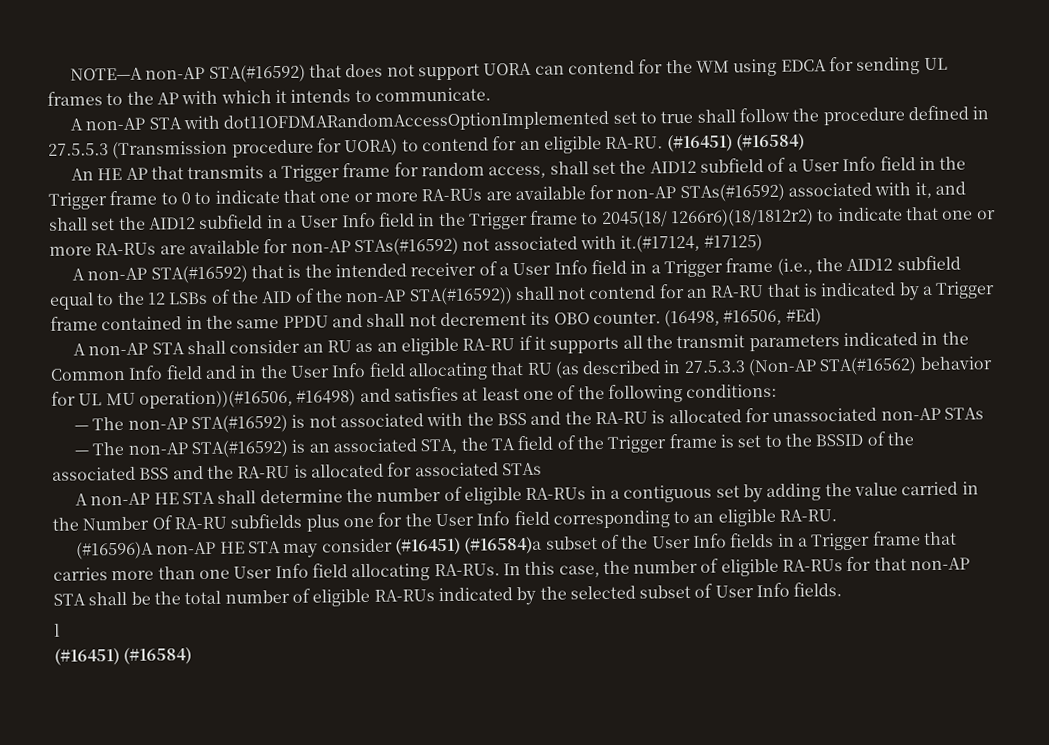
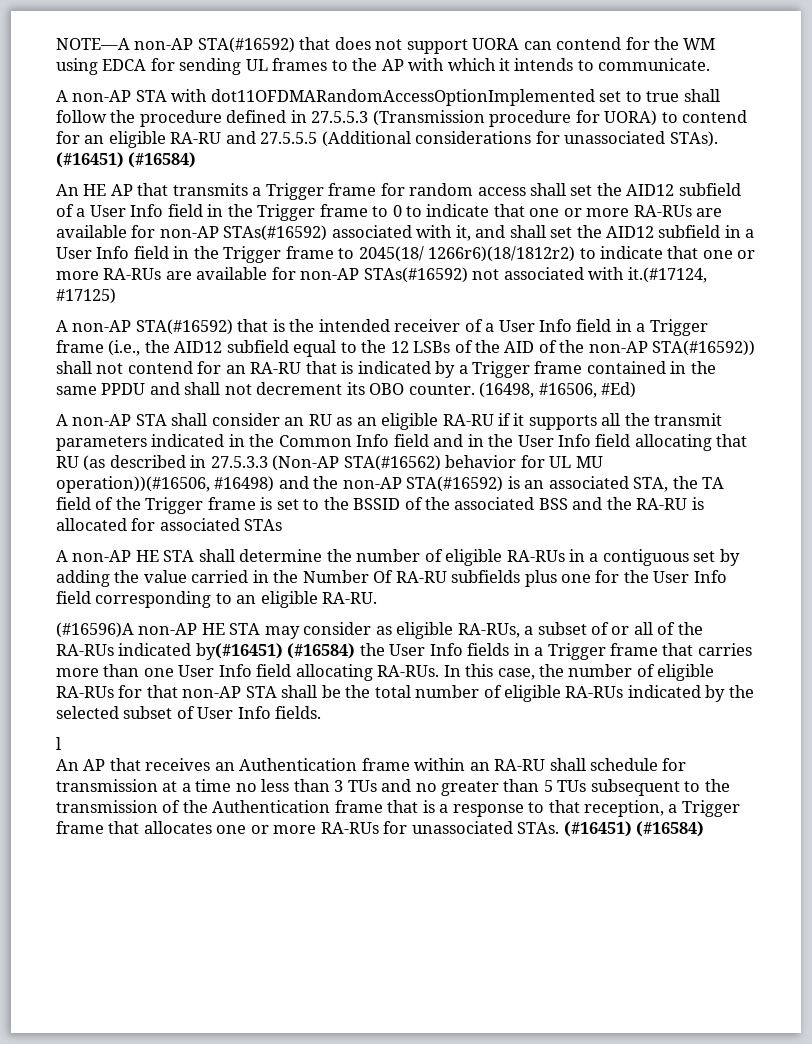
- A non-AP STA with dot11OFDMARandomAccessOptionImplemented set to true shall follow the procedure defined in 27.5.5.3 (Transmission procedure for UORA) to contend for an eligible RA-RU.
+ A non-AP STA with dot11OFDMARandomAccessOptionImplemented set to true shall follow the procedure defined in 27.5.5.3 (Transmission procedure for UORA) to contend for an eligible RA-RU and 27.5.5.5 (Additional considerations for unassociated STAs).
- An HE AP that transmits a Trigger frame for random access, shall set the AID12 subfield of a User Info field in the Trigger frame to 0 to indicate that one or more RA-RUs are available for non-AP STAs(#16592) associated with it, and shall set the AID12 subfield in a User Info field in the Trigger frame to 2045(18/ 1266r6)(18/1812r2) to indicate that one or more RA-RUs are available for non-AP STAs(#16592) not associated with it.(#17124, #17125)
+ An HE AP that transmits a Trigger frame for random access shall set the AID12 subfield of a User Info field in the Trigger frame to 0 to indicate that one or more RA-RUs are available for non-AP STAs(#16592) associated with it, and shall set the AID12 subfield in a User Info field in the Trigger frame to 2045(18/ 1266r6)(18/1812r2) to indicate that one or more RA-RUs are available for non-AP STAs(#16592) not associated with it.(#17124, #17125)
- A non-AP STA shall consider an RU as an eligible RA-RU if it supports all the transmit parameters indicated in the Common Info field and in the User Info field allocating that RU (as described in 27.5.3.3 (Non-AP STA(#16562) behavior for UL MU operation))(#16506, #16498) and satisfies at least one of the following conditions:
- — The non-AP STA(#16592) is not associated with the BSS and the RA-RU is allocated for unassociated non-AP STAs
- — The non-AP STA(#16592) is an associated STA, the TA field of the Trigger frame is set to the BSSID of the associated BSS and the RA-RU is allocated for associated STAs
+ A non-AP STA shall consider an RU as an eligible RA-RU if it supports all the transmit parameters indicated in the Common Info field and in the User Info field allocating that RU (as described in 27.5.3.3 (Non-AP STA(#16562) behavior for UL MU operation))(#16506, #16498) and the non-AP STA(#16592) is an associated STA, the TA field of the Trigger frame is set to the BSSID of the associated BSS and the RA-RU is allocated for associated STAs
- (#16596)A non-AP HE STA may consider (#16451) (#16584)a subset of the User Info fields in a Trigger frame that carries more than one User Info field allocating RA-RUs.
+ (#16596)A non-AP HE STA may consider as eligible RA-RUs, a subset of or all of the RA-RUs indicated by(#16451) (#16584) the User Info fields in a Trigger frame that carries more than one User Info field allocating RA-RUs.
+ An AP that receives an Authentication frame within an RA-RU shall schedule for transmission at a time no less than 3 TUs and no greater than 5 TUs subsequent to the transmission of the Authentication frame that is a response to that reception, a Trigger frame that allocates one or more RA-RUs for unassociated STAs.

